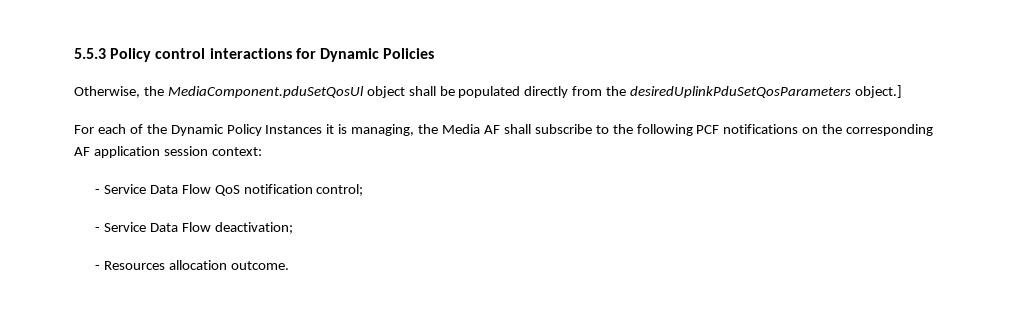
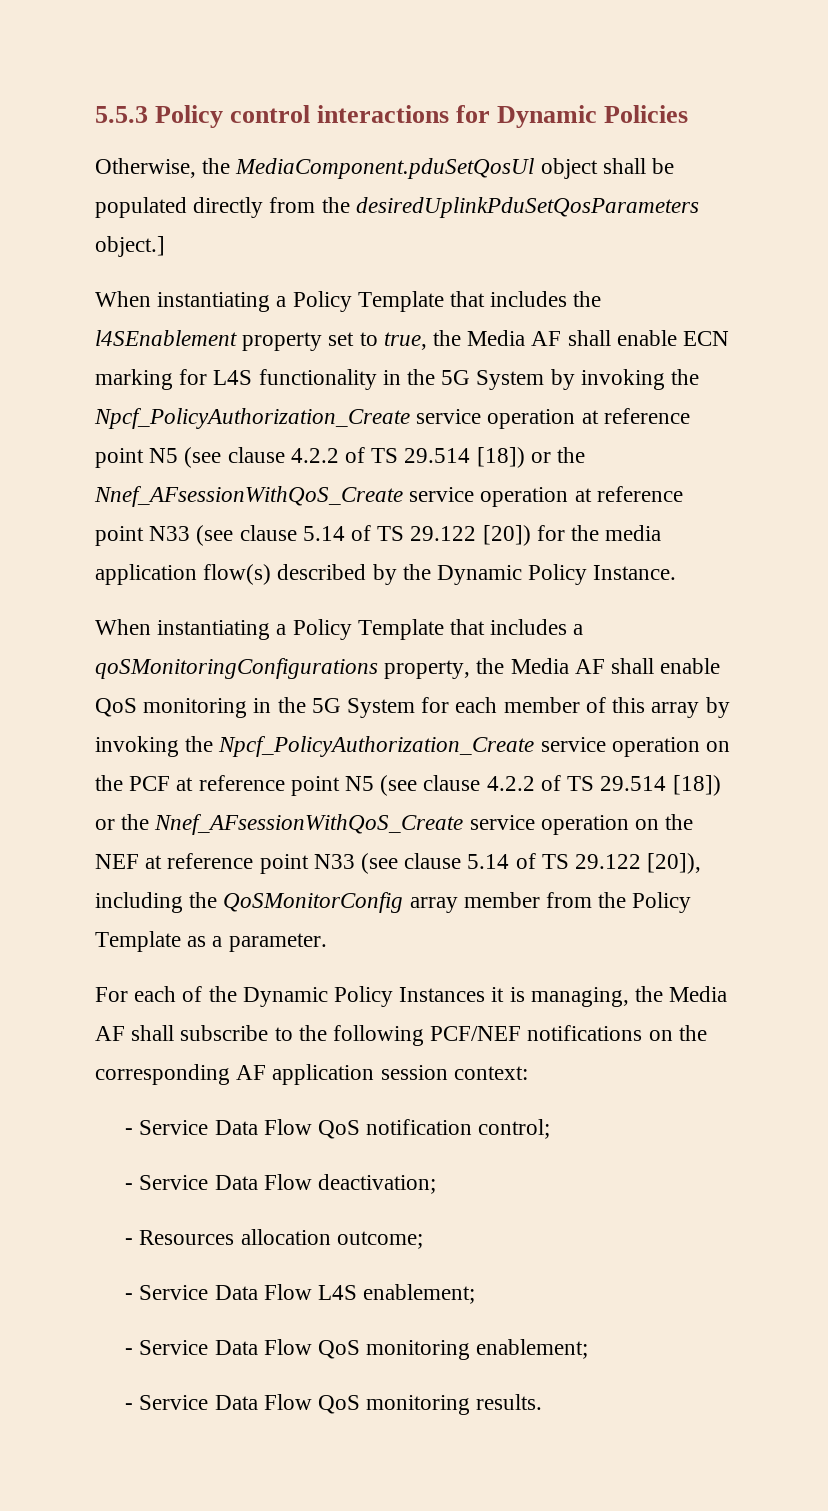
+ When instantiating a Policy Template that includes the l4SEnablement property set to true, the Media AF shall enable ECN marking for L4S functionality in the 5G System by invoking the Npcf_PolicyAuthorization_Create service operation at reference point N5 (see clause 4.2.2 of TS 29.514 [18]) or the Nnef_AFsessionWithQoS_Create service operation at reference point N33 (see clause 5.14 of TS 29.122 [20]) for the media application flow(s) described by the Dynamic Policy Instance.
+ When instantiating a Policy Template that includes a qoSMonitoringConfigurations property, the Media AF shall enable QoS monitoring in the 5G System for each member of this array by invoking the Npcf_PolicyAuthorization_Create service operation on the PCF at reference point N5 (see clause 4.2.2 of TS 29.514 [18]) or the Nnef_AFsessionWithQoS_Create service operation on the NEF at reference point N33 (see clause 5.14 of TS 29.122 [20]), including the QoSMonitorConfig array member from the Policy Template as a parameter.
- For each of the Dynamic Policy Instances it is managing, the Media AF shall subscribe to the following PCF notifications on the corresponding AF application session context:
+ For each of the Dynamic Policy Instances it is managing, the Media AF shall subscribe to the following PCF/NEF notifications on the corresponding AF application session context:
- - Resources allocation outcome.
+ - Resources allocation outcome;
+ - Service Data Flow L4S enablement;
+ - Service Data Flow QoS monitoring enablement;
+ - Service Data Flow QoS monitoring results.

